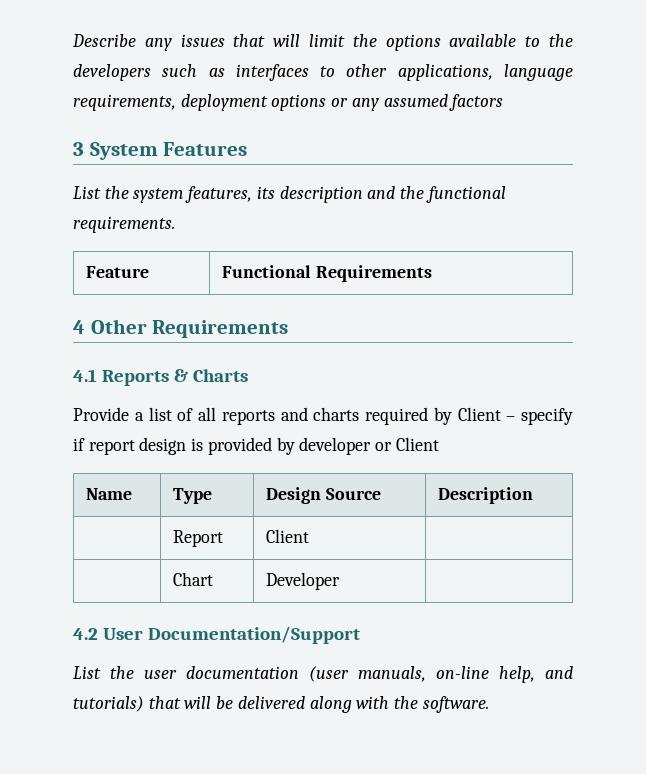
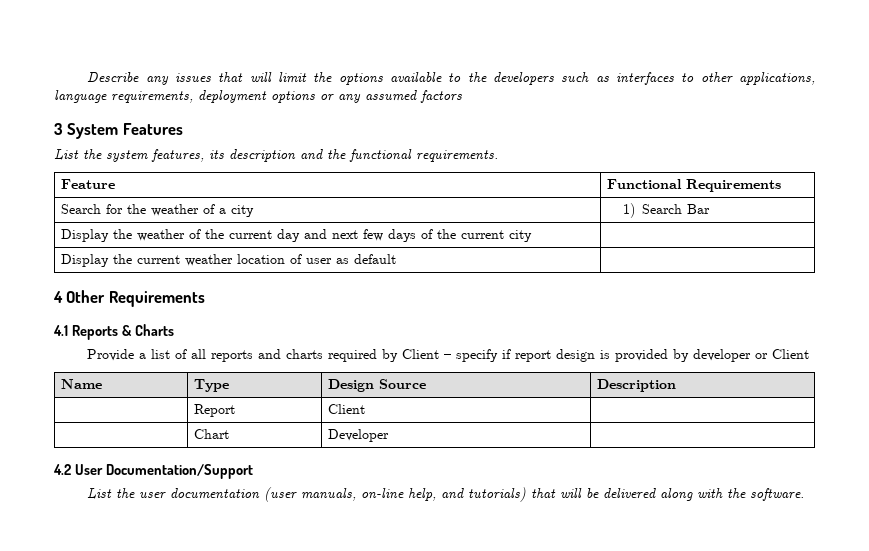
+ Search for the weather of a city | 1) Search Bar
+ Display the weather of the current day and next few days of the current city |
+ Display the current weather location of user as default |

